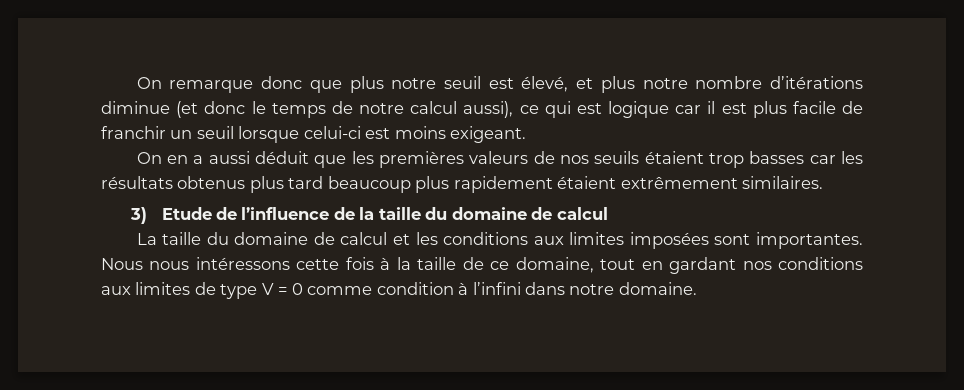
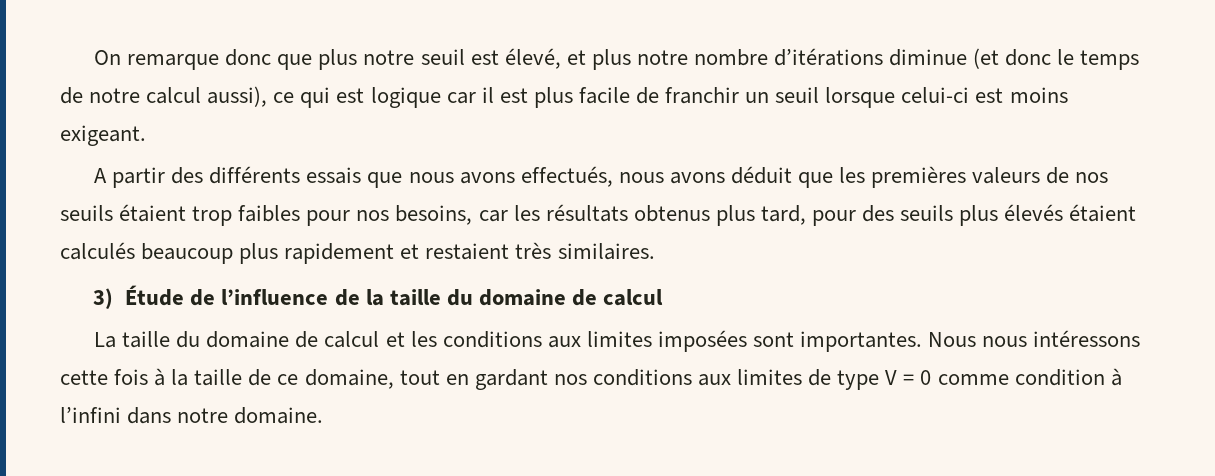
- On en a aussi déduit que les premières valeurs de nos seuils étaient trop basses car les résultats obtenus plus tard beaucoup plus rapidement étaient extrêmement similaires.
+ A partir des différents essais que nous avons effectués, nous avons déduit que les premières valeurs de nos seuils étaient trop faibles pour nos besoins, car les résultats obtenus plus tard, pour des seuils plus élevés étaient calculés beaucoup plus rapidement et restaient très similaires.
- 3) Etude de l’influence de la taille du domaine de calcul
+ 3) Étude de l’influence de la taille du domaine de calcul

